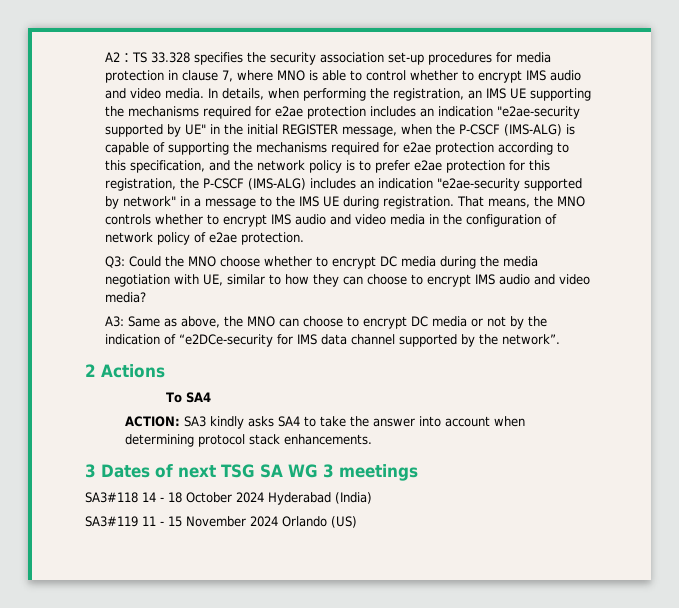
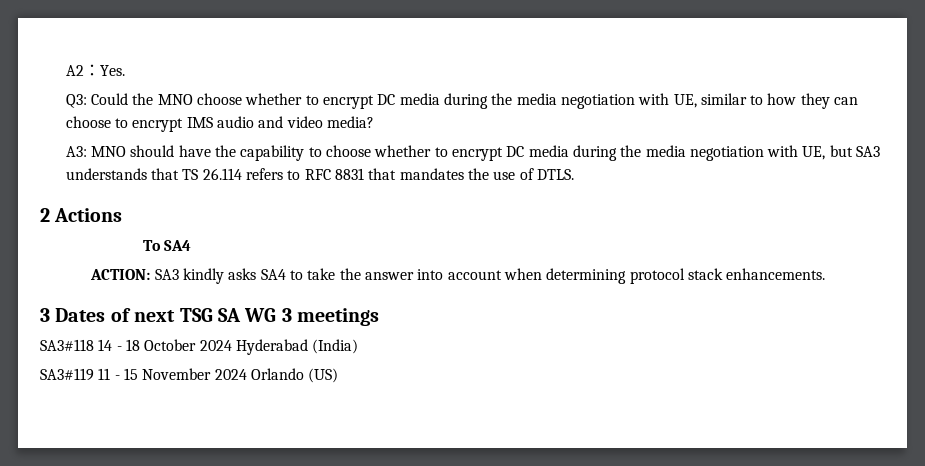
- A2：TS 33.328 specifies the security association set-up procedures for media protection in clause 7, where MNO is able to control whether to encrypt IMS audio and video media. In details, when performing the registration, an IMS UE supporting the mechanisms required for e2ae protection includes an indication "e2ae-security supported by UE" in the initial REGISTER message, when the P-CSCF (IMS-ALG) is capable of supporting the mechanisms required for e2ae protection according to this specification, and the network policy is to prefer e2ae protection for this registration, the P-CSCF (IMS-ALG) includes an indication "e2ae-security supported by network" in a message to the IMS UE during registration. That means, the MNO controls whether to encrypt IMS audio and video media in the configuration of network policy of e2ae protection.
+ A2：Yes.
- A3: Same as above, the MNO can choose to encrypt DC media or not by the indication of “e2DCe-security for IMS data channel supported by the network”.
+ A3: MNO should have the capability to choose whether to encrypt DC media during the media negotiation with UE, but SA3 understands that TS 26.114 refers to RFC 8831 that mandates the use of DTLS.

